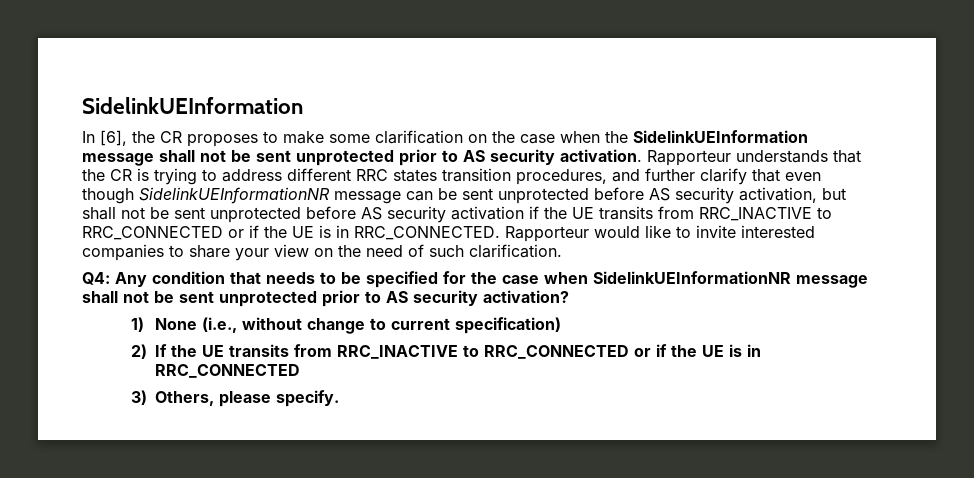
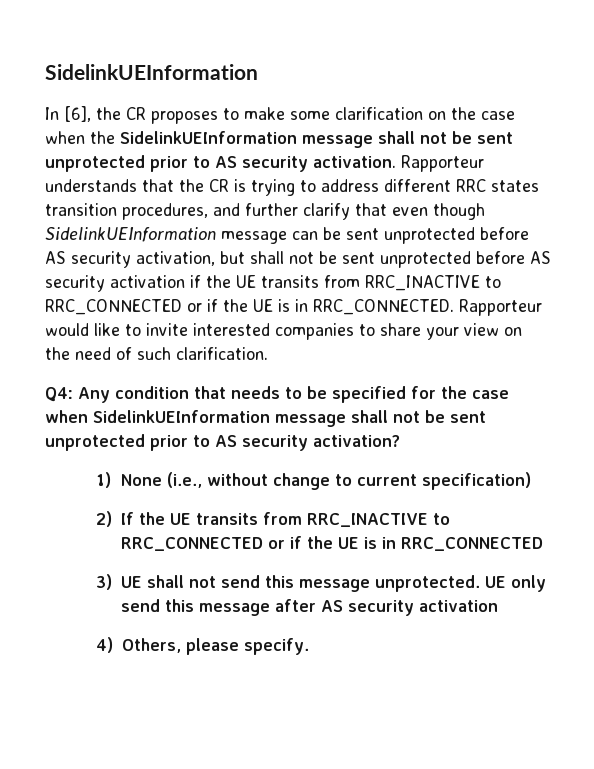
- Rapporteur understands that the CR is trying to address different RRC states transition procedures, and further clarify that even though SidelinkUEInformationNR message can be sent unprotected before AS security activation, but shall not be sent unprotected before AS security activation if the UE transits from RRC_INACTIVE to RRC_CONNECTED or if the UE is in RRC_CONNECTED.
+ Rapporteur understands that the CR is trying to address different RRC states transition procedures, and further clarify that even though SidelinkUEInformation message can be sent unprotected before AS security activation, but shall not be sent unprotected before AS security activation if the UE transits from RRC_INACTIVE to RRC_CONNECTED or if the UE is in RRC_CONNECTED.
- Q4: Any condition that needs to be specified for the case when SidelinkUEInformationNR message shall not be sent unprotected prior to AS security activation?
+ Q4: Any condition that needs to be specified for the case when SidelinkUEInformation message shall not be sent unprotected prior to AS security activation?
- 3) Others, please specify.
+ 3) UE shall not send this message unprotected. UE only send this message after AS security activation
+ 4) Others, please specify.

